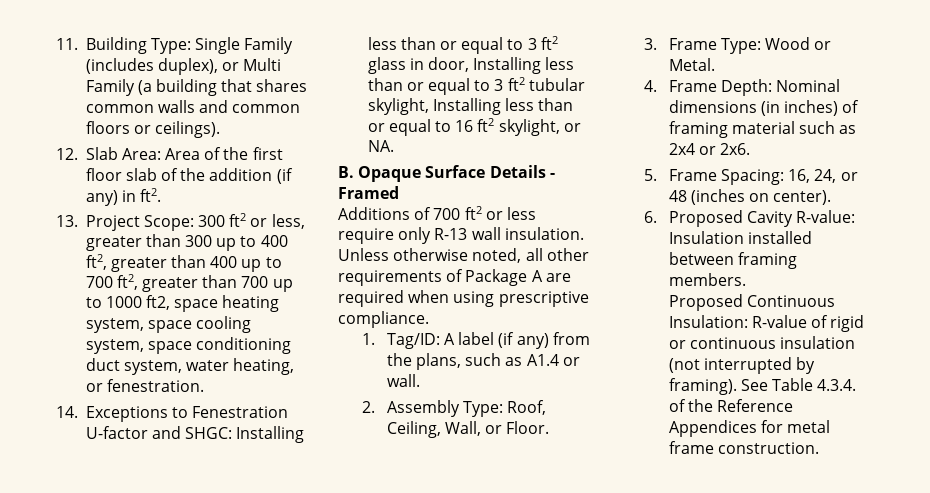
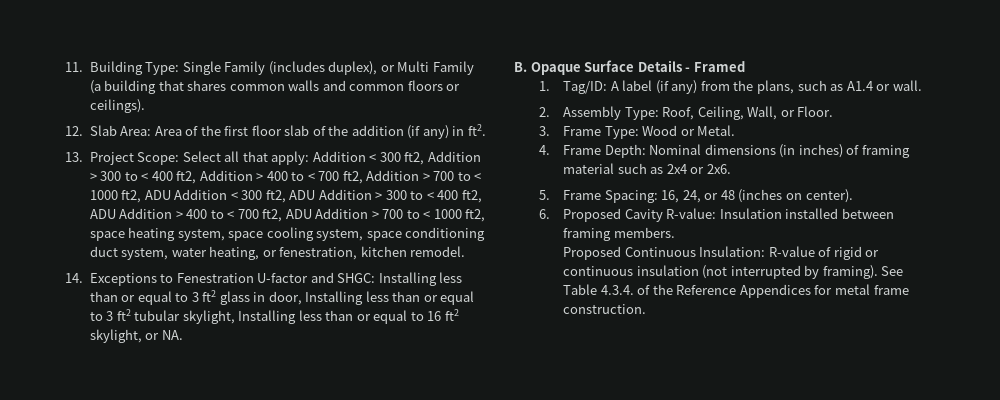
- 13. Project Scope: 300 ft2 or less, greater than 300 up to 400 ft2, greater than 400 up to 700 ft2, greater than 700 up to 1000 ft2, space heating system, space cooling system, space conditioning duct system, water heating, or fenestration.
+ 13. Project Scope: Select all that apply: Addition < 300 ft2, Addition > 300 to < 400 ft2, Addition > 400 to < 700 ft2, Addition > 700 to < 1000 ft2, ADU Addition < 300 ft2, ADU Addition > 300 to < 400 ft2, ADU Addition > 400 to < 700 ft2, ADU Addition > 700 to < 1000 ft2, space heating system, space cooling system, space conditioning duct system, water heating, or fenestration, kitchen remodel.
- Additions of 700 ft2 or less require only R-13 wall insulation. Unless otherwise noted, all other requirements of Package A are required when using prescriptive compliance.

